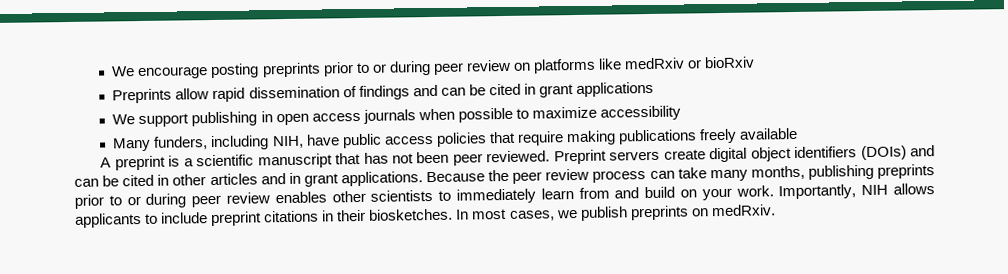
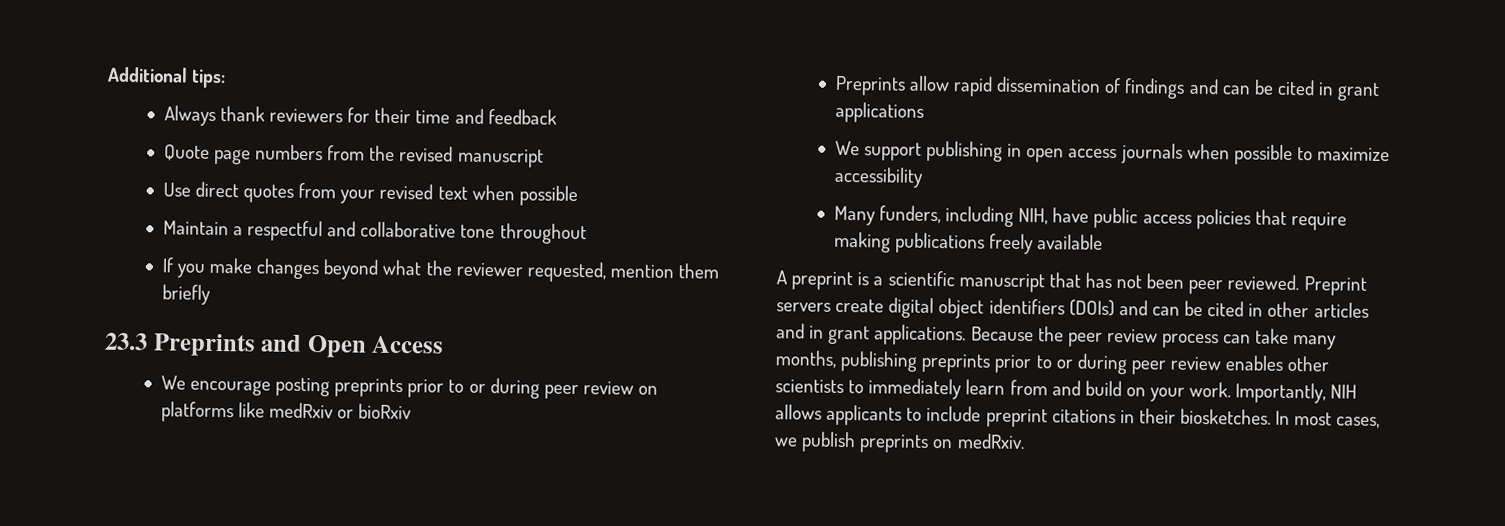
+ Additional tips:
+ Always thank reviewers for their time and feedback
+ Quote page numbers from the revised manuscript
+ Use direct quotes from your revised text when possible
+ Maintain a respectful and collaborative tone throughout
+ If you make changes beyond what the reviewer requested, mention them briefly
+ 23.3 Preprints and Open Access

